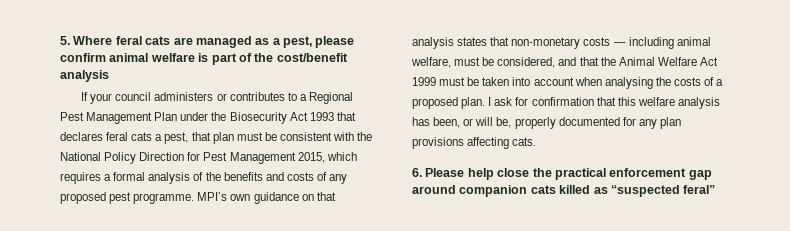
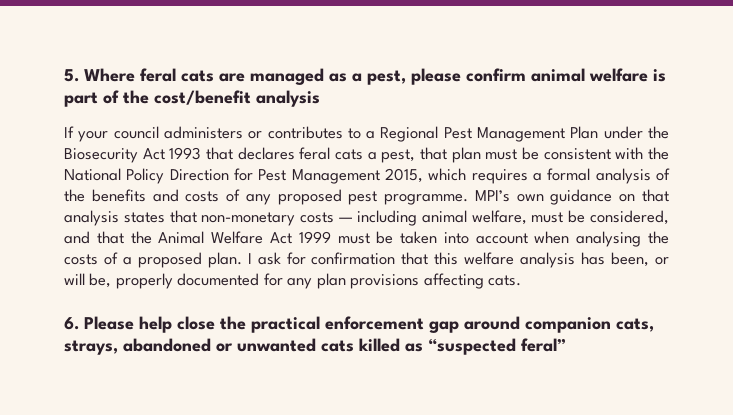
- 6. Please help close the practical enforcement gap around companion cats killed as “suspected feral”
+ 6. Please help close the practical enforcement gap around companion cats, strays, abandoned or unwanted cats killed as “suspected feral”

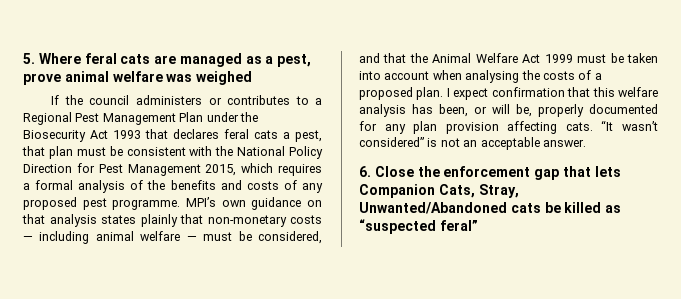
- 5. Where feral cats are managed as a pest, please confirm animal welfare is part of the cost/benefit analysis
+ 5. Where feral cats are managed as a pest, prove animal welfare was weighed
- If your council administers or contributes to a Regional Pest Management Plan under the Biosecurity Act 1993 that declares feral cats a pest, that plan must be consistent with the National Policy Direction for Pest Management 2015, which requires a formal analysis of the benefits and costs of any proposed pest programme.
+ If the council administers or contributes to a Regional Pest Management Plan under the Biosecurity Act 1993 that declares feral cats a pest, that plan must be consistent with the National Policy Direction for Pest Management 2015, which requires a formal analysis of the benefits and costs of any proposed pest programme.
- MPI’s own guidance on that analysis states that non-monetary costs — including animal welfare, must be considered, and that the Animal Welfare Act 1999 must be taken into account when analysing the costs of a proposed plan.
+ MPI’s own guidance on that analysis states plainly that non-monetary costs — including animal welfare — must be considered, and that the Animal Welfare Act 1999 must be taken into account when analysing the costs of a proposed plan.
- I ask for confirmation that this welfare analysis has been, or will be, properly documented for any plan provisions affecting cats.
- 6. Please help close the practical enforcement gap around companion cats, strays, abandoned or unwanted cats killed as “suspected feral”
+ I expect confirmation that this welfare analysis has been, or will be, properly documented for any plan provision affecting cats. “It wasn’t considered” is not an acceptable answer.
+ 6. Close the enforcement gap that lets Companion Cats, Stray, Unwanted/Abandoned cats be killed as “suspected feral”

